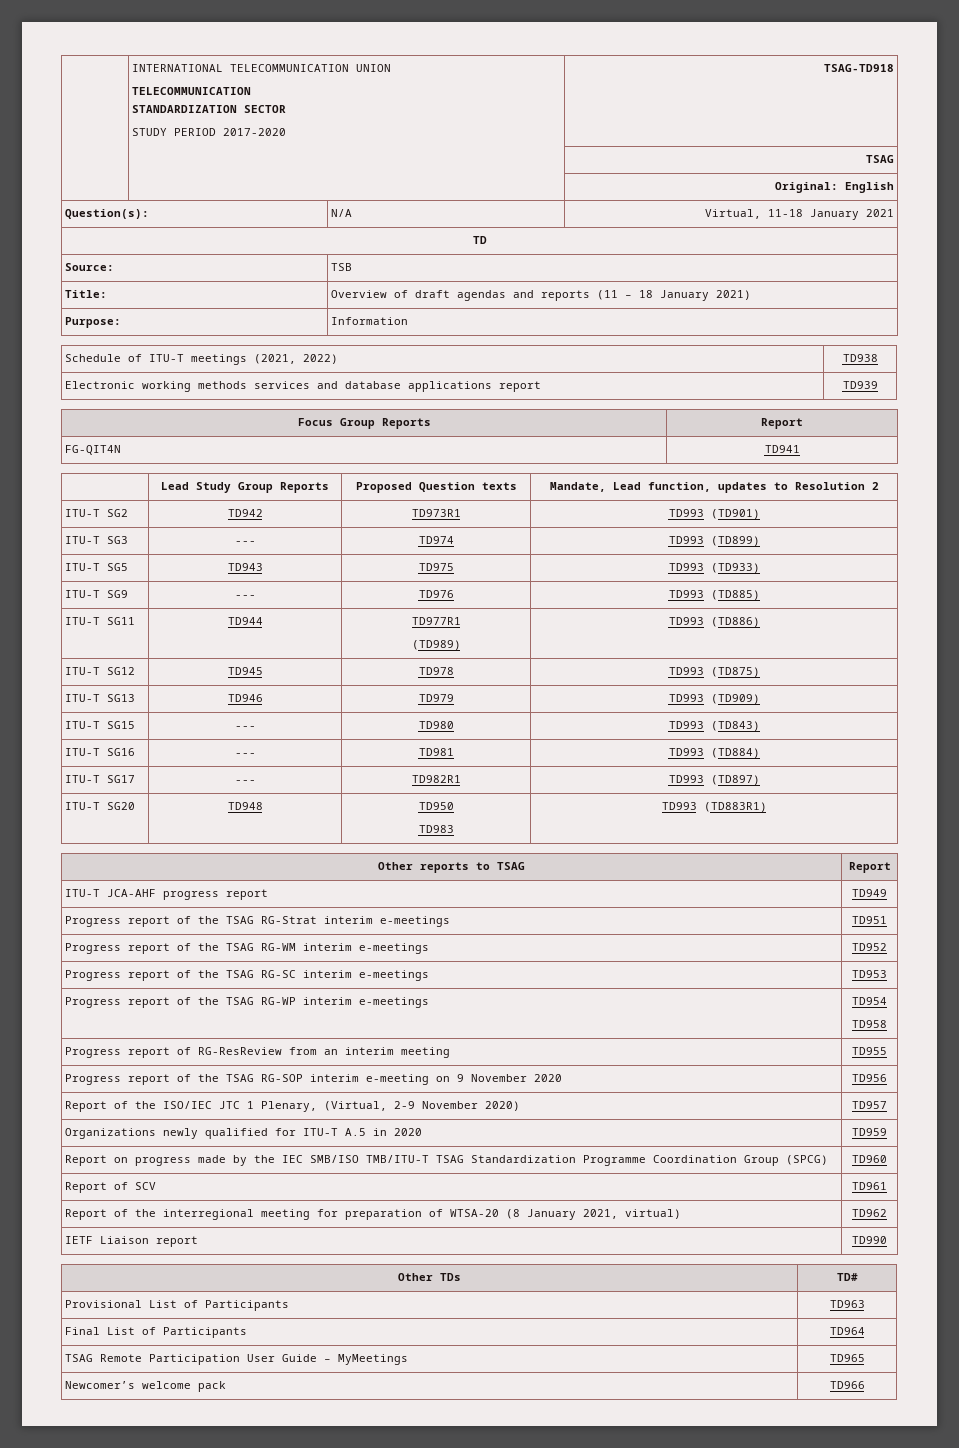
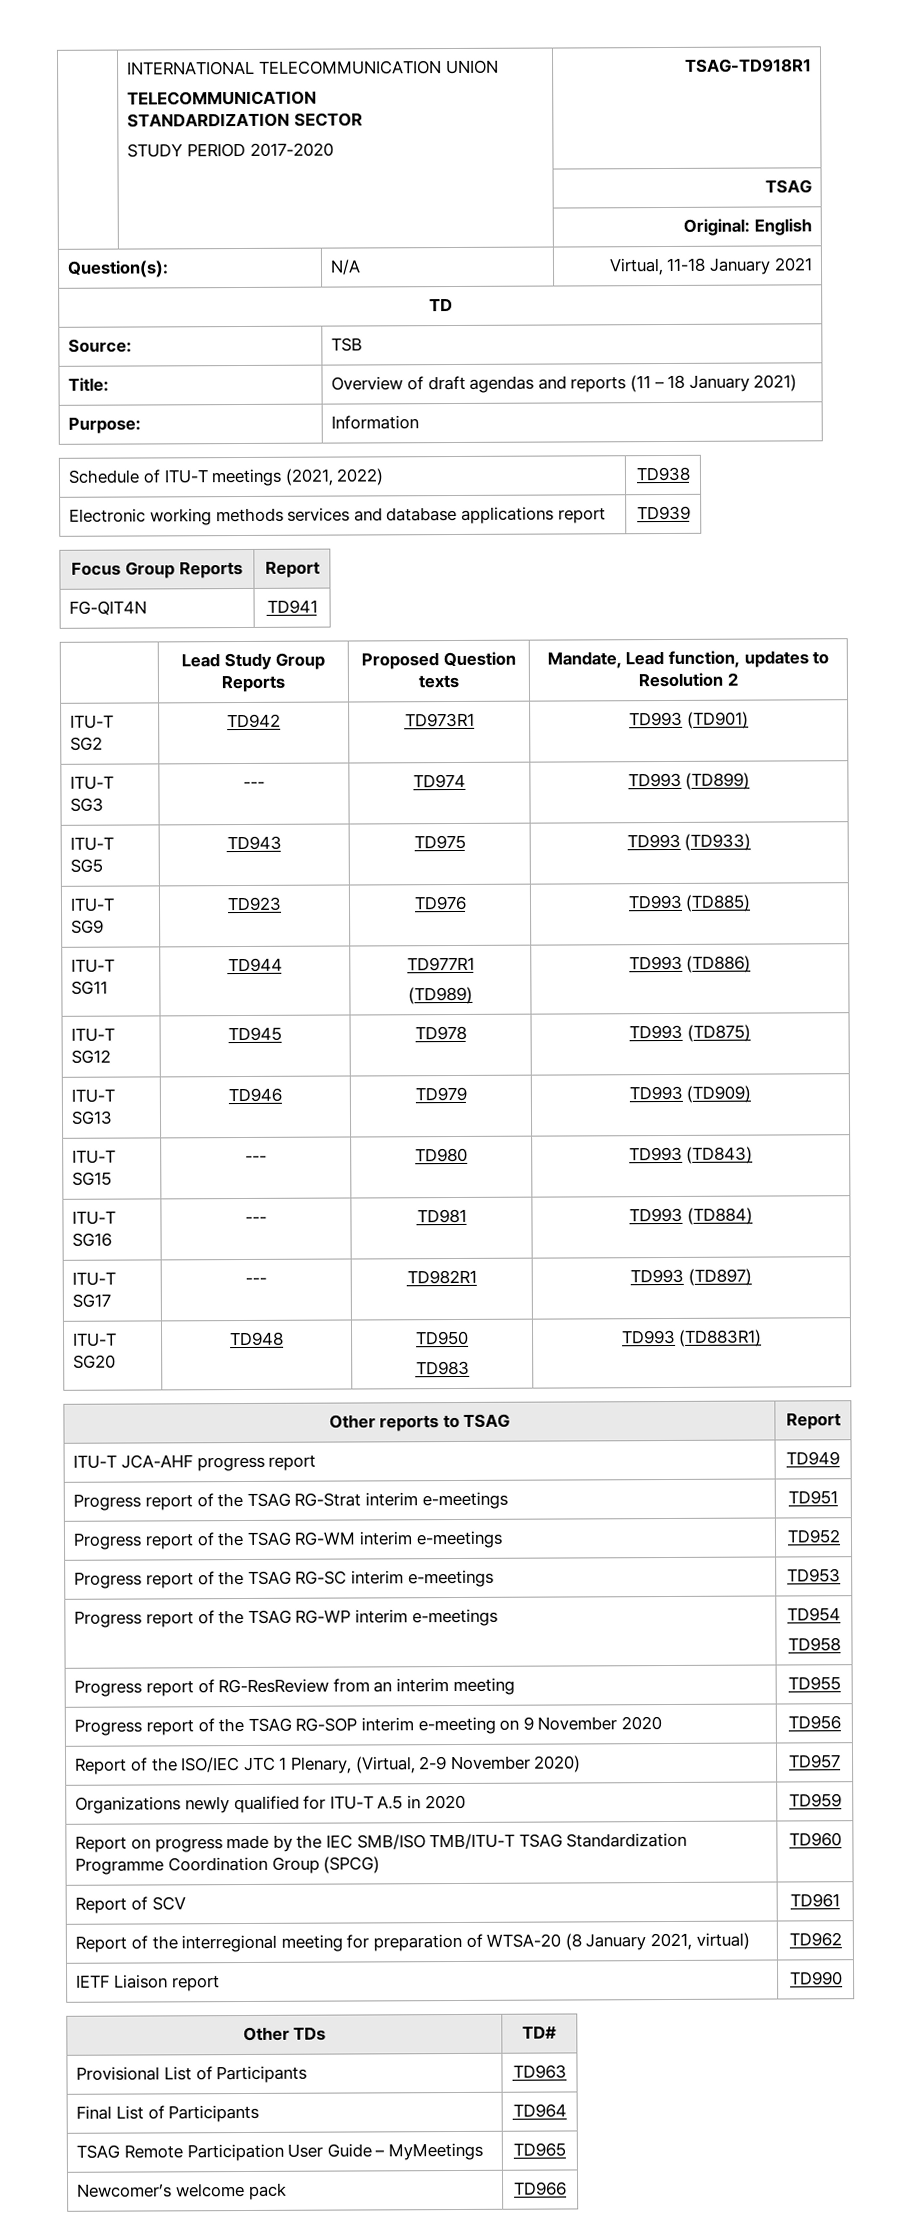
  | INTERNATIONAL TELECOMMUNICATION UNION
  TELECOMMUNICATION
  STANDARDIZATION SECTOR
- STUDY PERIOD 2017-2020 | TSAG-TD918
+ STUDY PERIOD 2017-2020 | TSAG-TD918R1
- ITU-T SG9 | --- | TD976 | TD993 (TD885)
+ ITU-T SG9 | TD923 | TD976 | TD993 (TD885)

